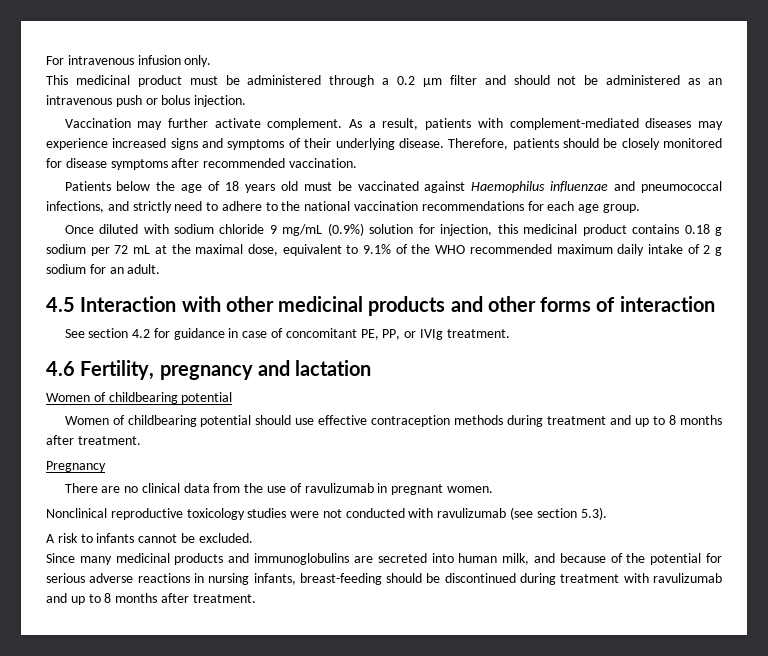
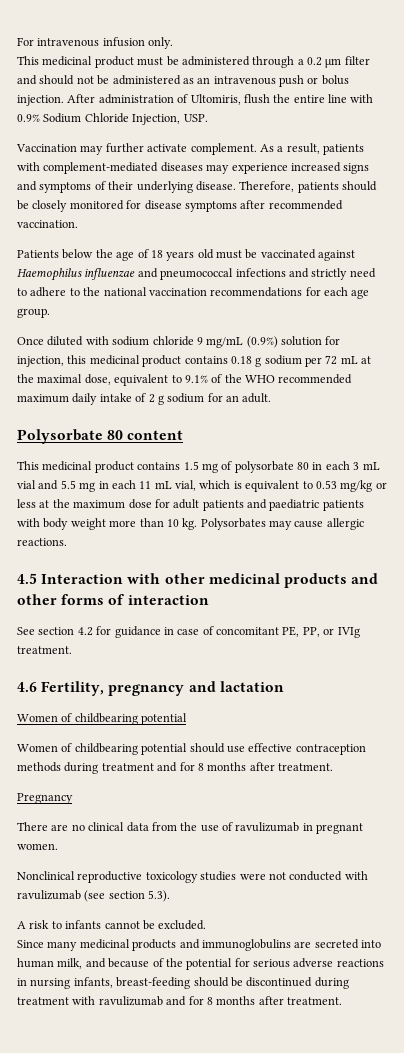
+ After administration of Ultomiris, flush the entire line with 0.9% Sodium Chloride Injection, USP.
- Patients below the age of 18 years old must be vaccinated against Haemophilus influenzae and pneumococcal infections, and strictly need to adhere to the national vaccination recommendations for each age group.
+ Patients below the age of 18 years old must be vaccinated against Haemophilus influenzae and pneumococcal infections and strictly need to adhere to the national vaccination recommendations for each age group.
+ Polysorbate 80 content
+ This medicinal product contains 1.5 mg of polysorbate 80 in each 3 mL vial and 5.5 mg in each 11 mL vial, which is equivalent to 0.53 mg/kg or less at the maximum dose for adult patients and paediatric patients with body weight more than 10 kg. Polysorbates may cause allergic reactions.
- Women of childbearing potential should use effective contraception methods during treatment and up to 8 months after treatment.
+ Women of childbearing potential should use effective contraception methods during treatment and for 8 months after treatment.
- Since many medicinal products and immunoglobulins are secreted into human milk, and because of the potential for serious adverse reactions in nursing infants, breast-feeding should be discontinued during treatment with ravulizumab and up to 8 months after treatment.
+ Since many medicinal products and immunoglobulins are secreted into human milk, and because of the potential for serious adverse reactions in nursing infants, breast-feeding should be discontinued during treatment with ravulizumab and for 8 months after treatment.

